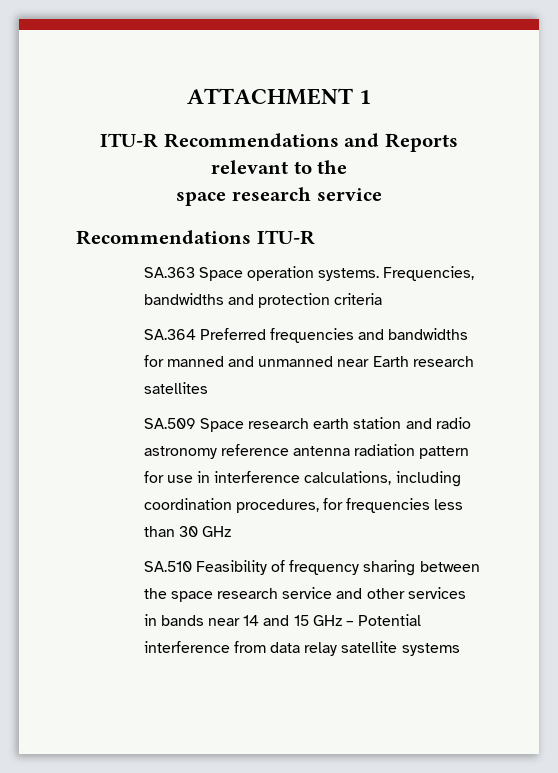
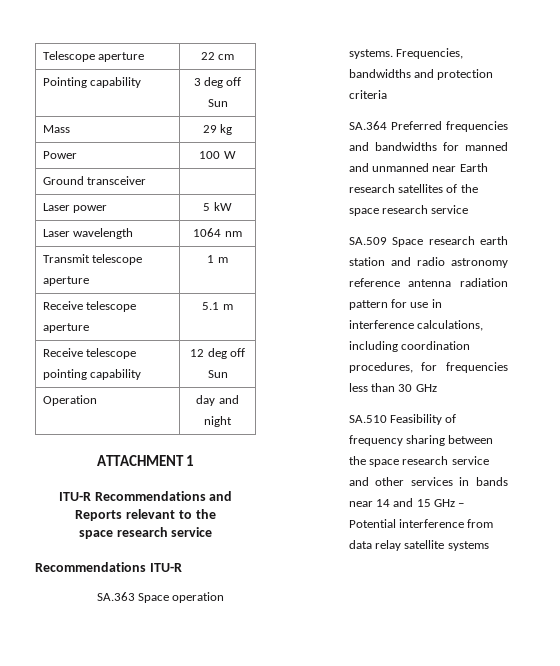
+ Telescope aperture | 22 cm
+ Pointing capability | 3 deg off Sun
+ Mass | 29 kg
+ Power | 100 W
+ Ground transceiver |
+ Laser power | 5 kW
+ Laser wavelength | 1064 nm
+ Transmit telescope aperture | 1 m
+ Receive telescope aperture | 5.1 m
+ Receive telescope pointing capability | 12 deg off Sun
+ Operation | day and night
- SA.364 Preferred frequencies and bandwidths for manned and unmanned near Earth research satellites
+ SA.364 Preferred frequencies and bandwidths for manned and unmanned near Earth research satellites of the space research service

